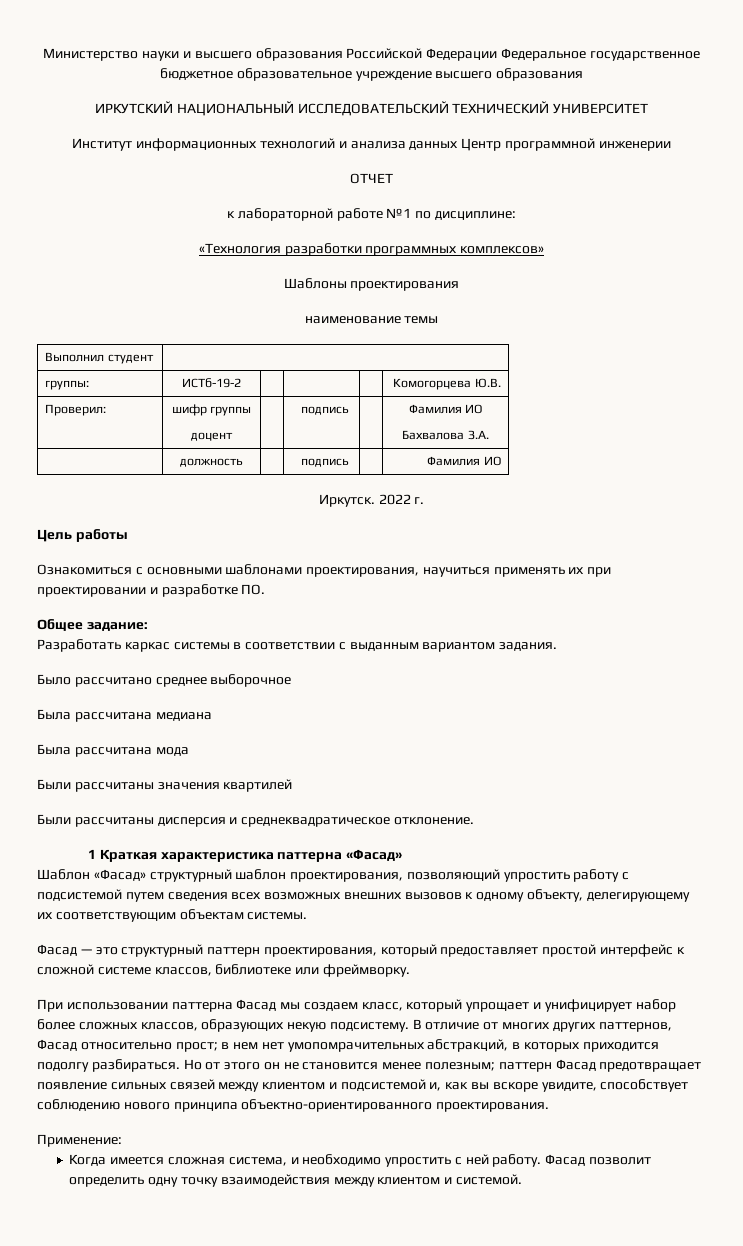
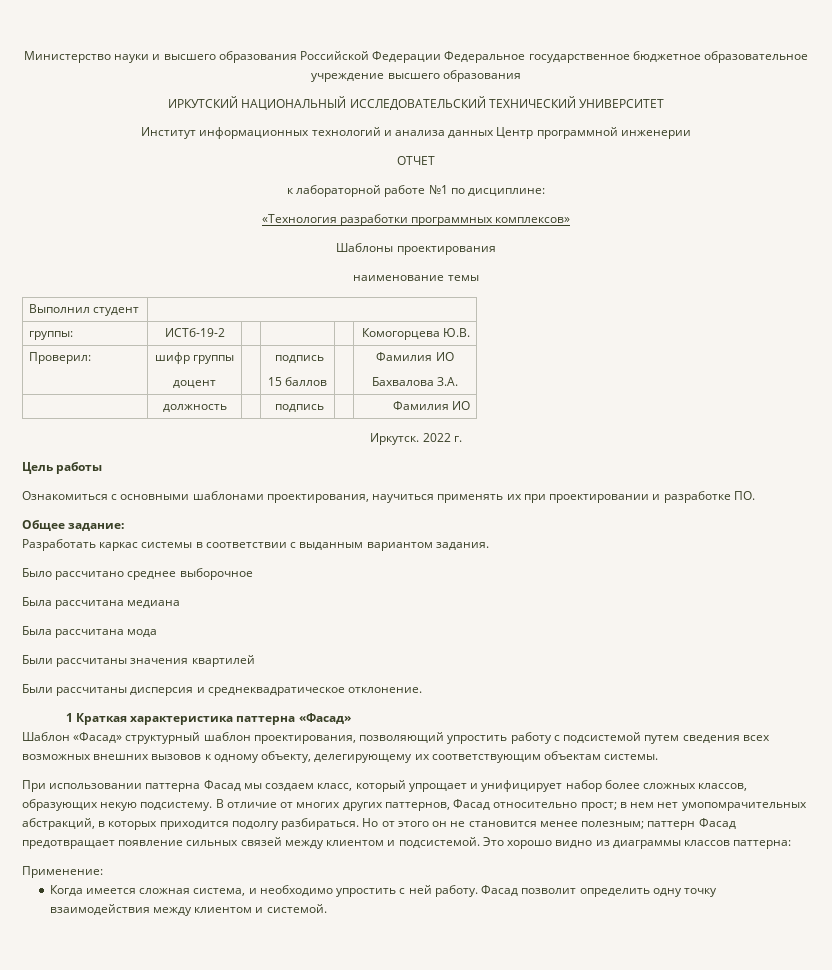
  Проверил: | шифр группы
- доцент | | подпись | | Фамилия ИО
+ доцент | | подпись
+ 15 баллов | | Фамилия ИО
- Фасад — это структурный паттерн проектирования, который предоставляет простой интерфейс к сложной системе классов, библиотеке или фреймворку.
- Но от этого он не становится менее полезным; паттерн Фасад предотвращает появление сильных связей между клиентом и подсистемой и, как вы вскоре увидите, способствует соблюдению нового принципа объектно-ориентированного проектирования.
+ Но от этого он не становится менее полезным; паттерн Фасад предотвращает появление сильных связей между клиентом и подсистемой. Это хорошо видно из диаграммы классов паттерна:

